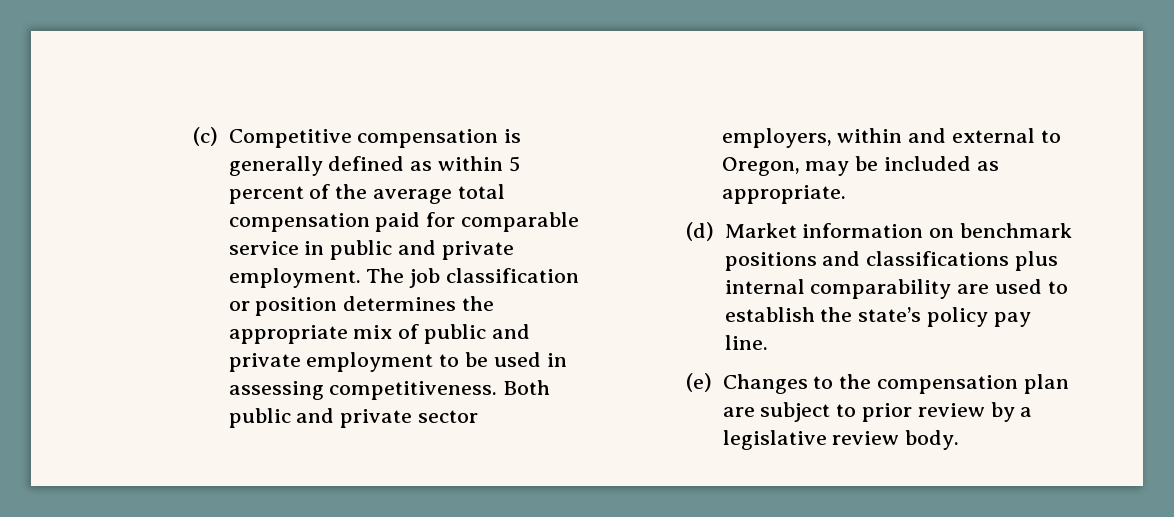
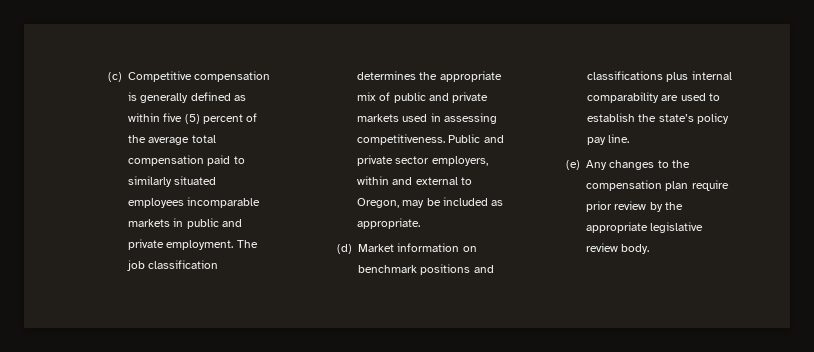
- (c) Competitive compensation is generally defined as within 5 percent of the average total compensation paid for comparable service in public and private employment.
+ (c) Competitive compensation is generally defined as within five (5) percent of the average total compensation paid to similarly situated employees incomparable markets in public and private employment.
- The job classification or position determines the appropriate mix of public and private employment to be used in assessing competitiveness.
+ The job classification determines the appropriate mix of public and private markets used in assessing competitiveness.
- Both public and private sector employers, within and external to Oregon, may be included as appropriate.
+ Public and private sector employers, within and external to Oregon, may be included as appropriate.
- (e) Changes to the compensation plan are subject to prior review by a legislative review body.
+ (e) Any changes to the compensation plan require prior review by the appropriate legislative review body.

